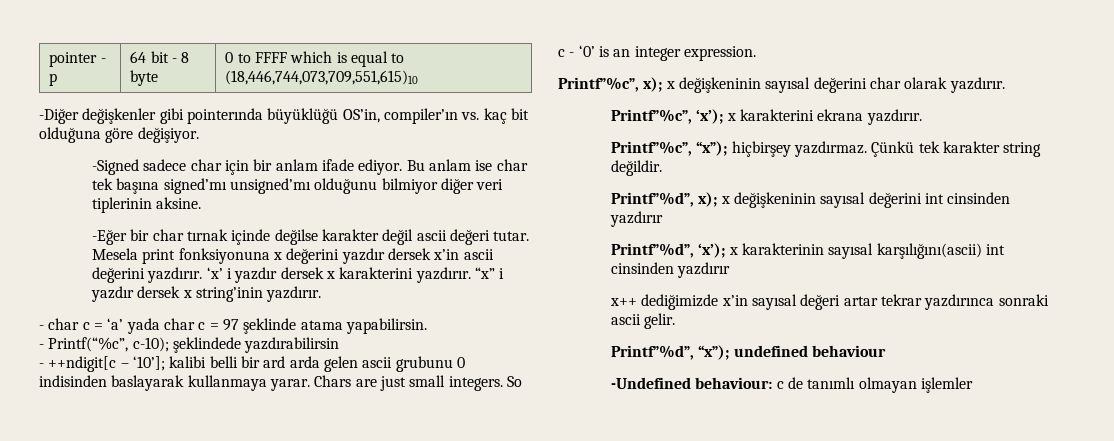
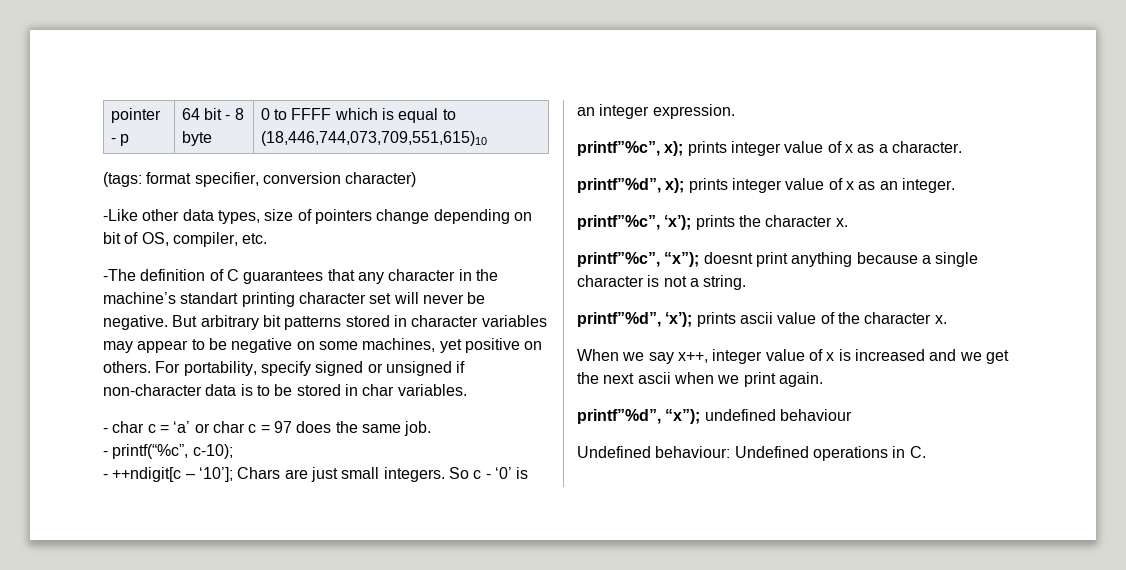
- -Diğer değişkenler gibi pointerında büyüklüğü OS’in, compiler’ın vs. kaç bit olduğuna göre değişiyor.
- -Signed sadece char için bir anlam ifade ediyor. Bu anlam ise char tek başına signed’mı unsigned’mı olduğunu bilmiyor diğer veri tiplerinin aksine.
- -Eğer bir char tırnak içinde değilse karakter değil ascii değeri tutar. Mesela print fonksiyonuna x değerini yazdır dersek x’in ascii değerini yazdırır. ‘x’ i yazdır dersek x karakterini yazdırır. “x” i yazdır dersek x string’inin yazdırır.
+ (tags: format specifier, conversion character)
+ -Like other data types, size of pointers change depending on bit of OS, compiler, etc.
+ -The definition of C guarantees that any character in the machine’s standart printing character set will never be negative. But arbitrary bit patterns stored in character variables may appear to be negative on some machines, yet positive on others. For portability, specify signed or unsigned if non-character data is to be stored in char variables.
- - char c = ‘a’ yada char c = 97 şeklinde atama yapabilirsin.
- - Printf(“%c”, c-10); şeklindede yazdırabilirsin
+ - char c = ‘a’ or char c = 97 does the same job.
+ - printf(“%c”, c-10);
- - ++ndigit[c – ‘10’]; kalibi belli bir ard arda gelen ascii grubunu 0 indisinden baslayarak kullanmaya yarar. Chars are just small integers.
+ - ++ndigit[c – ‘10’]; Chars are just small integers.
- Printf”%c”, x); x değişkeninin sayısal değerini char olarak yazdırır.
- Printf”%c”, ‘x’); x karakterini ekrana yazdırır.
- Printf”%c”, “x”); hiçbirşey yazdırmaz. Çünkü tek karakter string değildir.
- Printf”%d”, x); x değişkeninin sayısal değerini int cinsinden yazdırır
- Printf”%d”, ‘x’); x karakterinin sayısal karşılığını(ascii) int cinsinden yazdırır
- x++ dediğimizde x’in sayısal değeri artar tekrar yazdırınca sonraki ascii gelir.
- Printf”%d”, “x”); undefined behaviour
- -Undefined behaviour: c de tanımlı olmayan işlemler
+ printf”%c”, x); prints integer value of x as a character.
+ printf”%d”, x); prints integer value of x as an integer.
+ printf”%c”, ‘x’); prints the character x.
+ printf”%c”, “x”); doesnt print anything because a single character is not a string.
+ printf”%d”, ‘x’); prints ascii value of the character x.
+ When we say x++, integer value of x is increased and we get the next ascii when we print again.
+ printf”%d”, “x”); undefined behaviour
+ Undefined behaviour: Undefined operations in C.

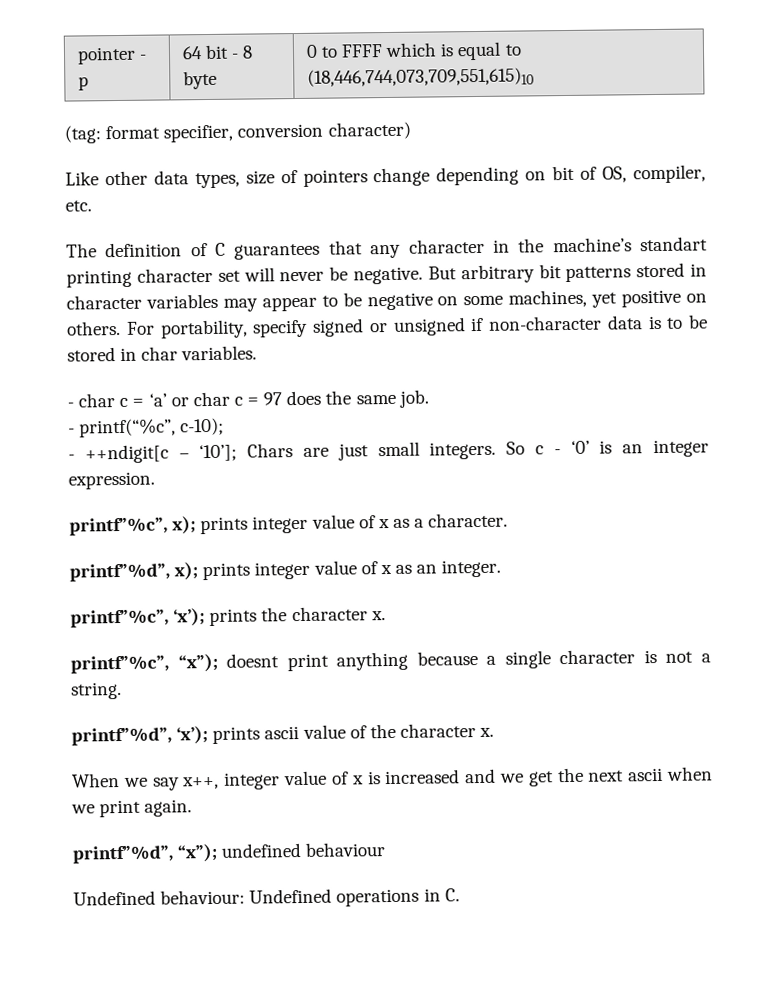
- (tags: format specifier, conversion character)
+ (tag: format specifier, conversion character)
- -Like other data types, size of pointers change depending on bit of OS, compiler, etc.
+ Like other data types, size of pointers change depending on bit of OS, compiler, etc.
- -The definition of C guarantees that any character in the machine’s standart printing character set will never be negative.
+ The definition of C guarantees that any character in the machine’s standart printing character set will never be negative.

